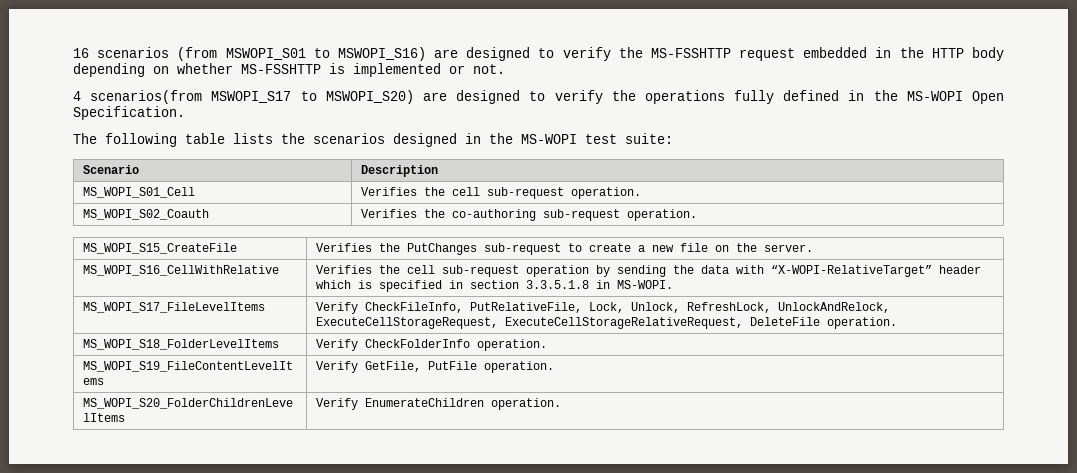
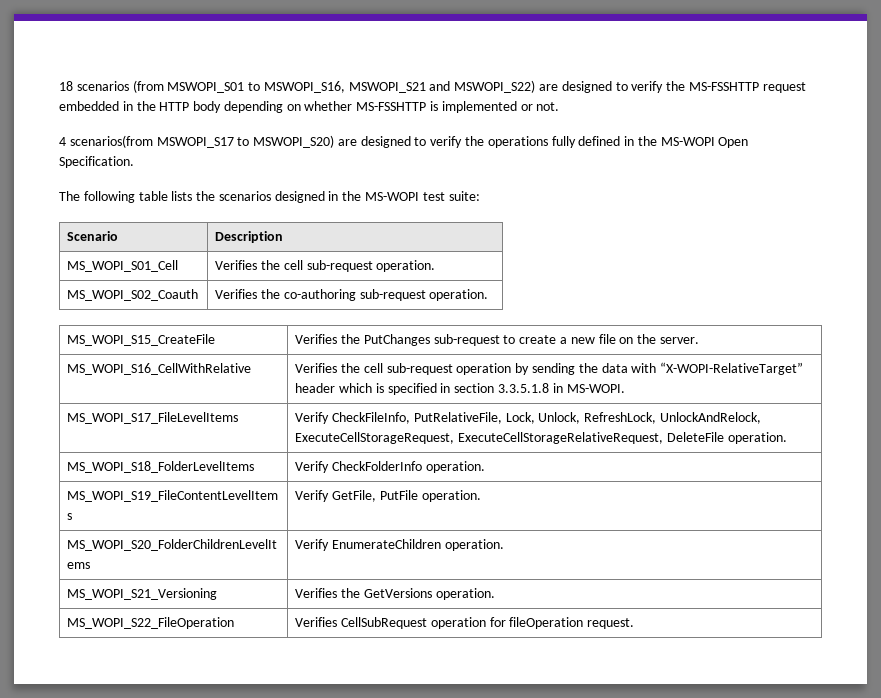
- 16 scenarios (from MSWOPI_S01 to MSWOPI_S16) are designed to verify the MS-FSSHTTP request embedded in the HTTP body depending on whether MS-FSSHTTP is implemented or not.
+ 18 scenarios (from MSWOPI_S01 to MSWOPI_S16, MSWOPI_S21 and MSWOPI_S22) are designed to verify the MS-FSSHTTP request embedded in the HTTP body depending on whether MS-FSSHTTP is implemented or not.
+ MS_WOPI_S21_Versioning | Verifies the GetVersions operation.
+ MS_WOPI_S22_FileOperation | Verifies CellSubRequest operation for fileOperation request.

